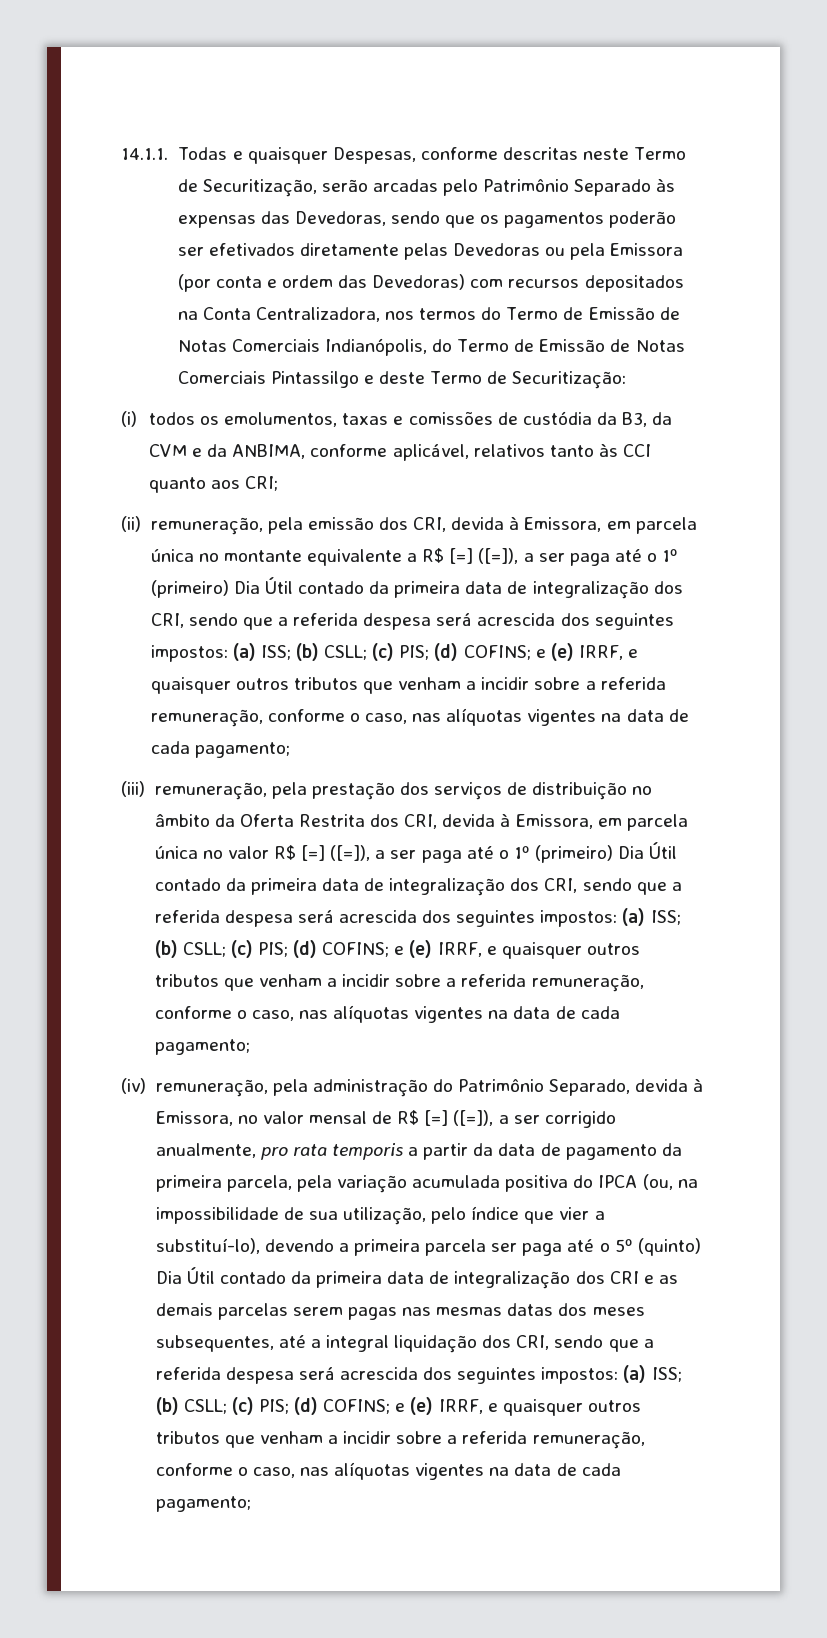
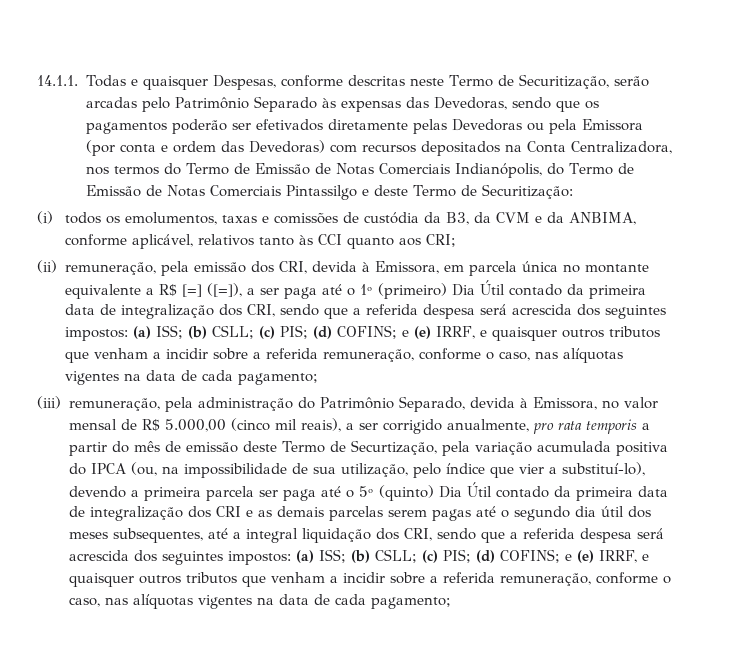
- (iii) remuneração, pela prestação dos serviços de distribuição no âmbito da Oferta Restrita dos CRI, devida à Emissora, em parcela única no valor R$ [=] ([=]), a ser paga até o 1º (primeiro) Dia Útil contado da primeira data de integralização dos CRI, sendo que a referida despesa será acrescida dos seguintes impostos: (a) ISS; (b) CSLL; (c) PIS; (d) COFINS; e (e) IRRF, e quaisquer outros tributos que venham a incidir sobre a referida remuneração, conforme o caso, nas alíquotas vigentes na data de cada pagamento;
- (iv) remuneração, pela administração do Patrimônio Separado, devida à Emissora, no valor mensal de R$ [=] ([=]), a ser corrigido anualmente, pro rata temporis a partir da data de pagamento da primeira parcela, pela variação acumulada positiva do IPCA (ou, na impossibilidade de sua utilização, pelo índice que vier a substituí-lo), devendo a primeira parcela ser paga até o 5º (quinto) Dia Útil contado da primeira data de integralização dos CRI e as demais parcelas serem pagas nas mesmas datas dos meses subsequentes, até a integral liquidação dos CRI, sendo que a referida despesa será acrescida dos seguintes impostos:
+ (iii) remuneração, pela administração do Patrimônio Separado, devida à Emissora, no valor mensal de R$ 5.000,00 (cinco mil reais), a ser corrigido anualmente, pro rata temporis a partir do mês de emissão deste Termo de Securtização, pela variação acumulada positiva do IPCA (ou, na impossibilidade de sua utilização, pelo índice que vier a substituí-lo), devendo a primeira parcela ser paga até o 5º (quinto) Dia Útil contado da primeira data de integralização dos CRI e as demais parcelas serem pagas até o segundo dia útil dos meses subsequentes, até a integral liquidação dos CRI, sendo que a referida despesa será acrescida dos seguintes impostos:

